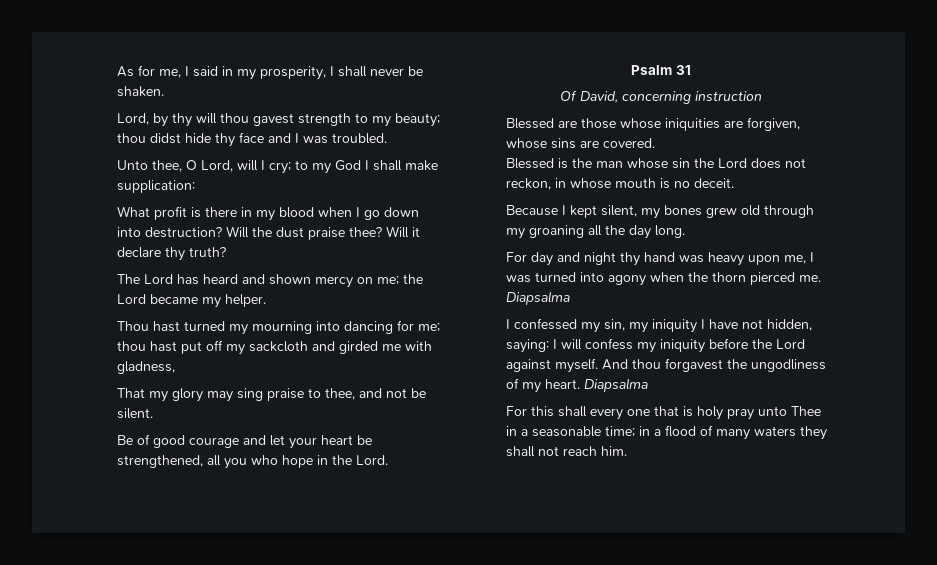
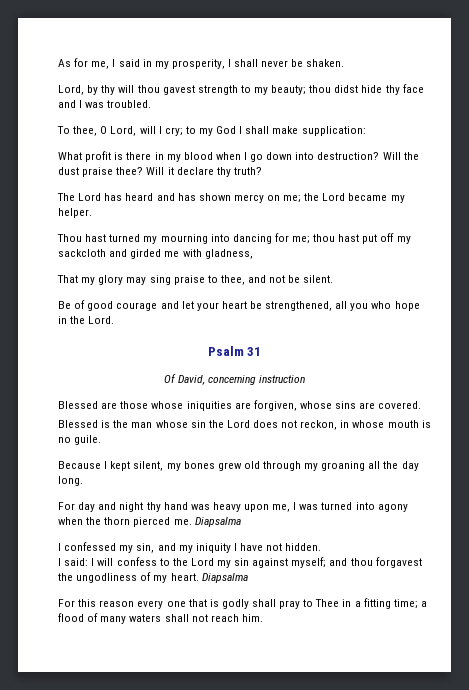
- Unto thee, O Lord, will I cry; to my God I shall make supplication:
+ To thee, O Lord, will I cry; to my God I shall make supplication:
- The Lord has heard and shown mercy on me; the Lord became my helper.
+ The Lord has heard and has shown mercy on me; the Lord became my helper.
- Blessed is the man whose sin the Lord does not reckon, in whose mouth is no deceit.
+ Blessed is the man whose sin the Lord does not reckon, in whose mouth is no guile.
- I confessed my sin, my iniquity I have not hidden, saying: I will confess my iniquity before the Lord against myself. And thou forgavest the ungodliness of my heart.
+ I confessed my sin, and my iniquity I have not hidden.
+ I said: I will confess to the Lord my sin against myself; and thou forgavest the ungodliness of my heart.
- For this shall every one that is holy pray unto Thee in a seasonable time; in a flood of many waters they shall not reach him.
+ For this reason every one that is godly shall pray to Thee in a fitting time; a flood of many waters shall not reach him.

